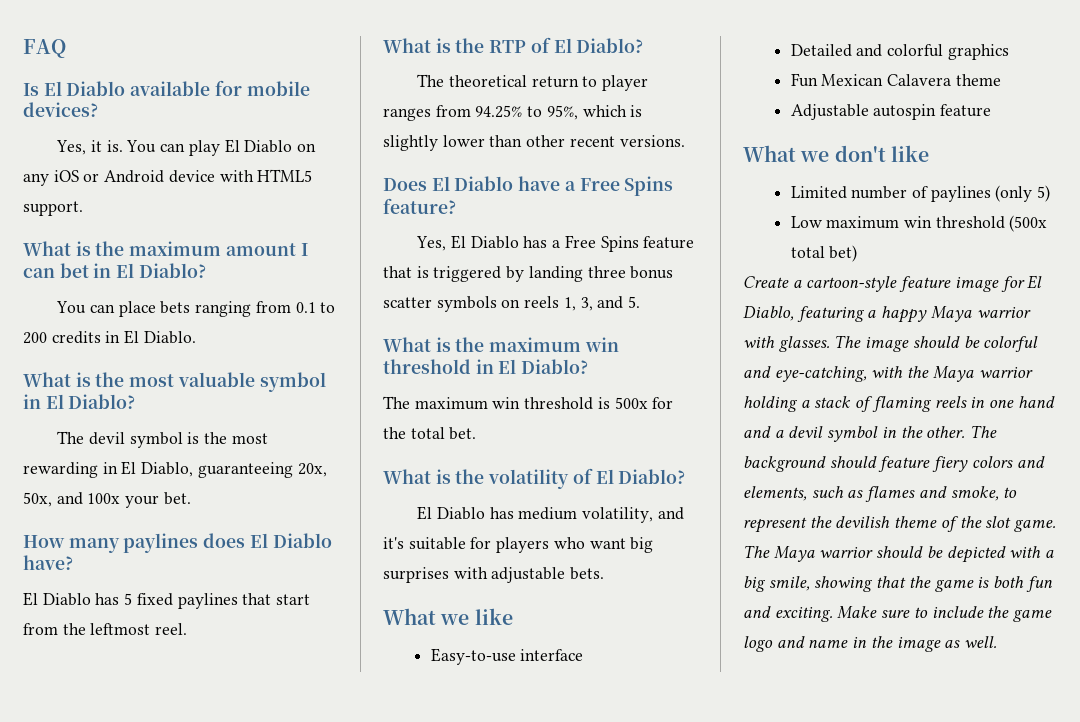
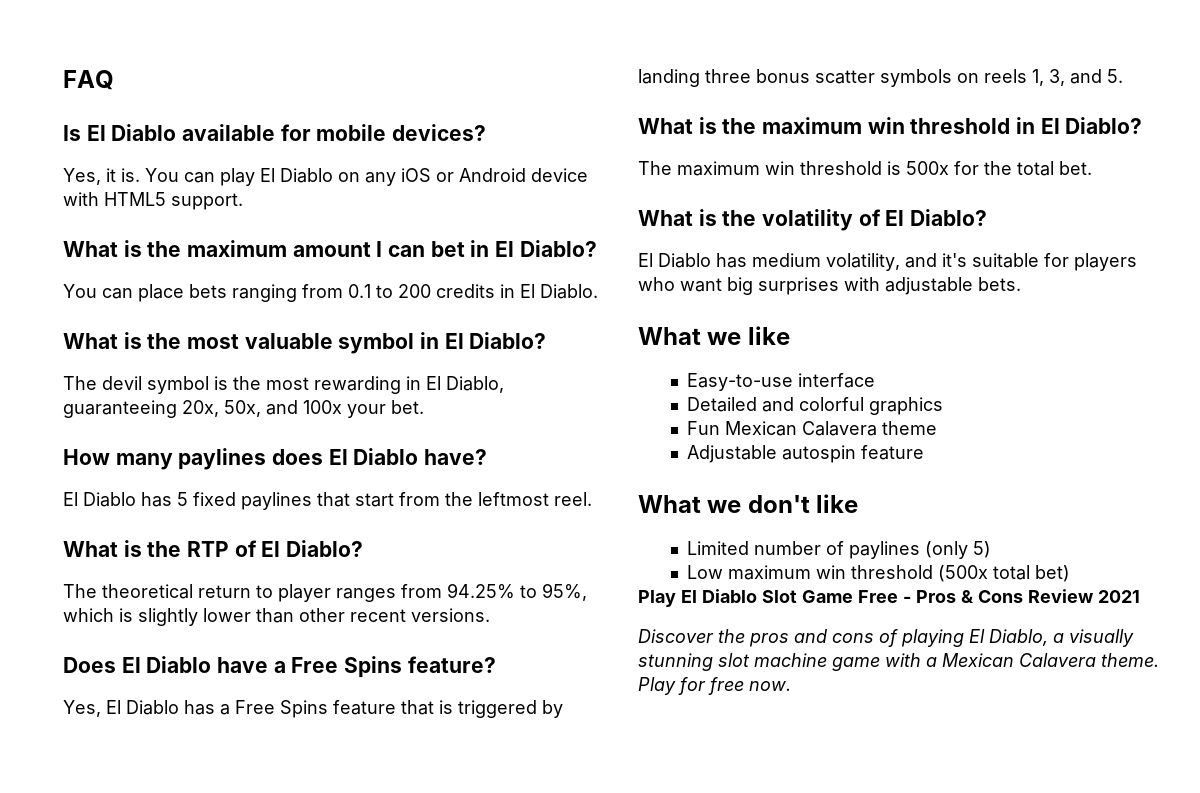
- Create a cartoon-style feature image for El Diablo, featuring a happy Maya warrior with glasses. The image should be colorful and eye-catching, with the Maya warrior holding a stack of flaming reels in one hand and a devil symbol in the other. The background should feature fiery colors and elements, such as flames and smoke, to represent the devilish theme of the slot game. The Maya warrior should be depicted with a big smile, showing that the game is both fun and exciting. Make sure to include the game logo and name in the image as well.
+ Play El Diablo Slot Game Free - Pros & Cons Review 2021
+ Discover the pros and cons of playing El Diablo, a visually stunning slot machine game with a Mexican Calavera theme. Play for free now.

